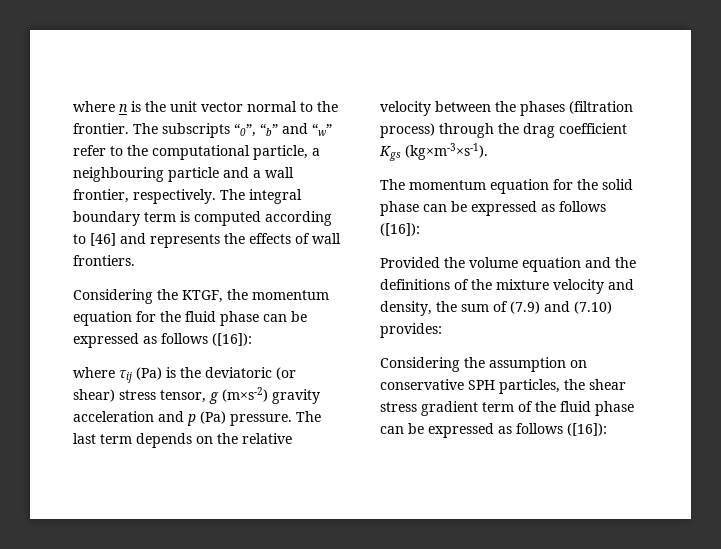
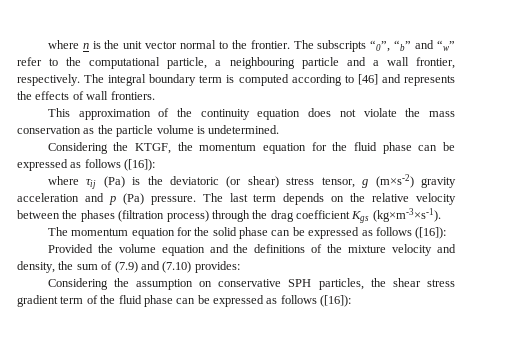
+ This approximation of the continuity equation does not violate the mass conservation as the particle volume is undetermined.

